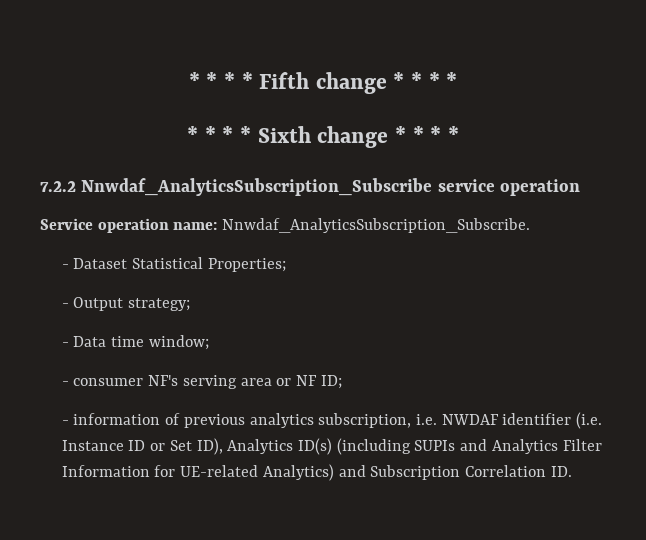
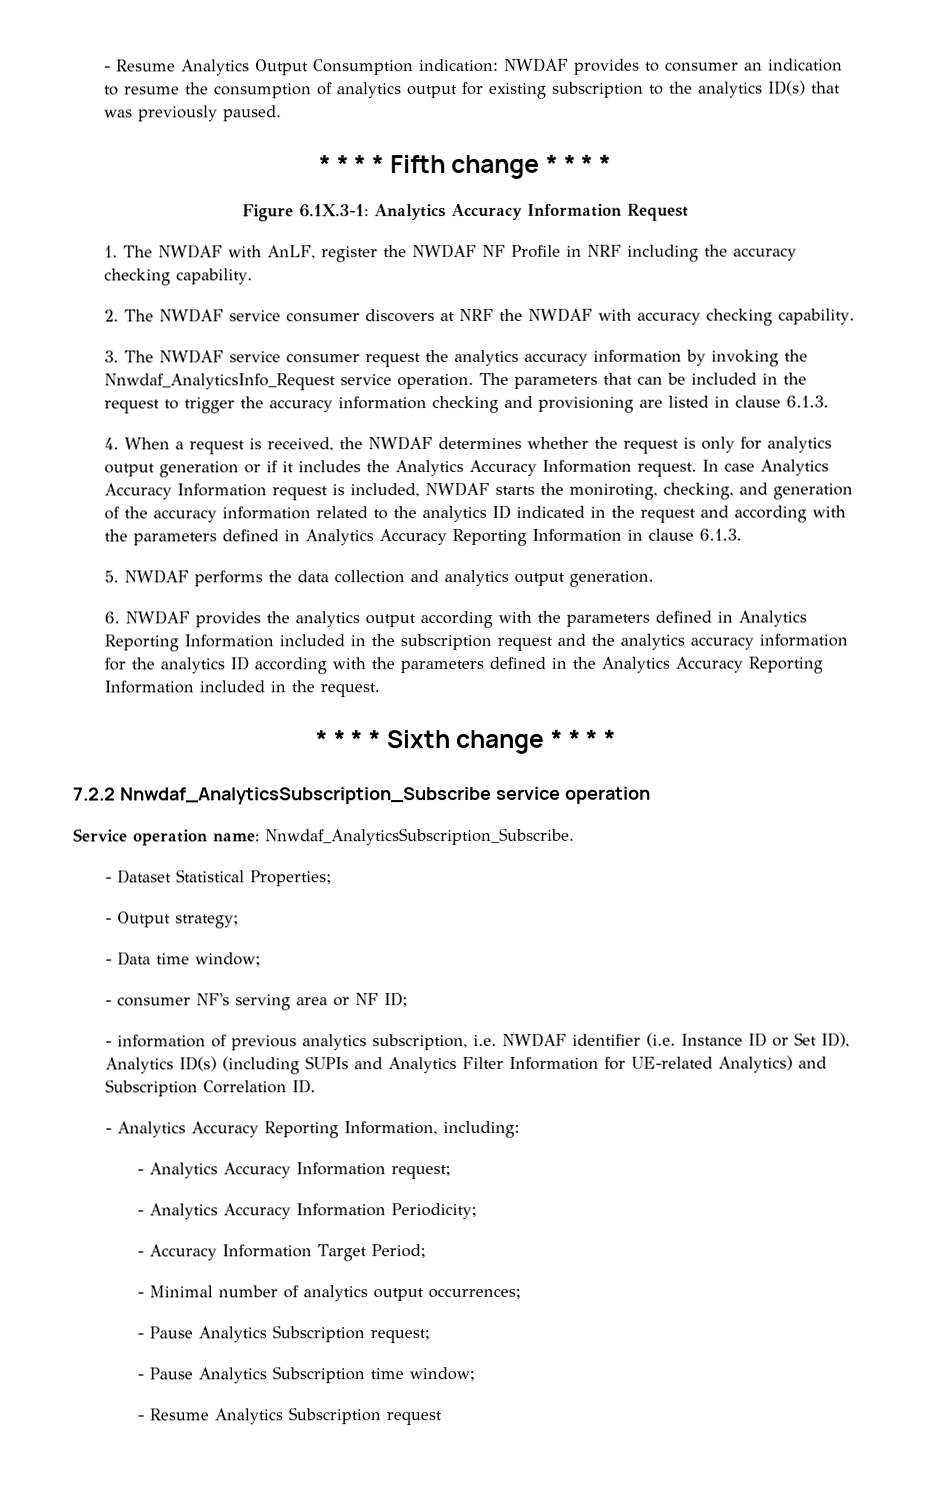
+ - Resume Analytics Output Consumption indication: NWDAF provides to consumer an indication to resume the consumption of analytics output for existing subscription to the analytics ID(s) that was previously paused.
+ Figure 6.1X.3-1: Analytics Accuracy Information Request
+ 1. The NWDAF with AnLF, register the NWDAF NF Profile in NRF including the accuracy checking capability.
+ 2. The NWDAF service consumer discovers at NRF the NWDAF with accuracy checking capability.
+ 3. The NWDAF service consumer request the analytics accuracy information by invoking the Nnwdaf_AnalyticsInfo_Request service operation. The parameters that can be included in the request to trigger the accuracy information checking and provisioning are listed in clause 6.1.3.
+ 4. When a request is received, the NWDAF determines whether the request is only for analytics output generation or if it includes the Analytics Accuracy Information request. In case Analytics Accuracy Information request is included, NWDAF starts the moniroting, checking, and generation of the accuracy information related to the analytics ID indicated in the request and according with the parameters defined in Analytics Accuracy Reporting Information in clause 6.1.3.
+ 5. NWDAF performs the data collection and analytics output generation.
+ 6. NWDAF provides the analytics output according with the parameters defined in Analytics Reporting Information included in the subscription request and the analytics accuracy information for the analytics ID according with the parameters defined in the Analytics Accuracy Reporting Information included in the request.
+ - Analytics Accuracy Reporting Information, including:
+ - Analytics Accuracy Information request;
+ - Analytics Accuracy Information Periodicity;
+ - Accuracy Information Target Period;
+ - Minimal number of analytics output occurrences;
+ - Pause Analytics Subscription request;
+ - Pause Analytics Subscription time window;
+ - Resume Analytics Subscription request

